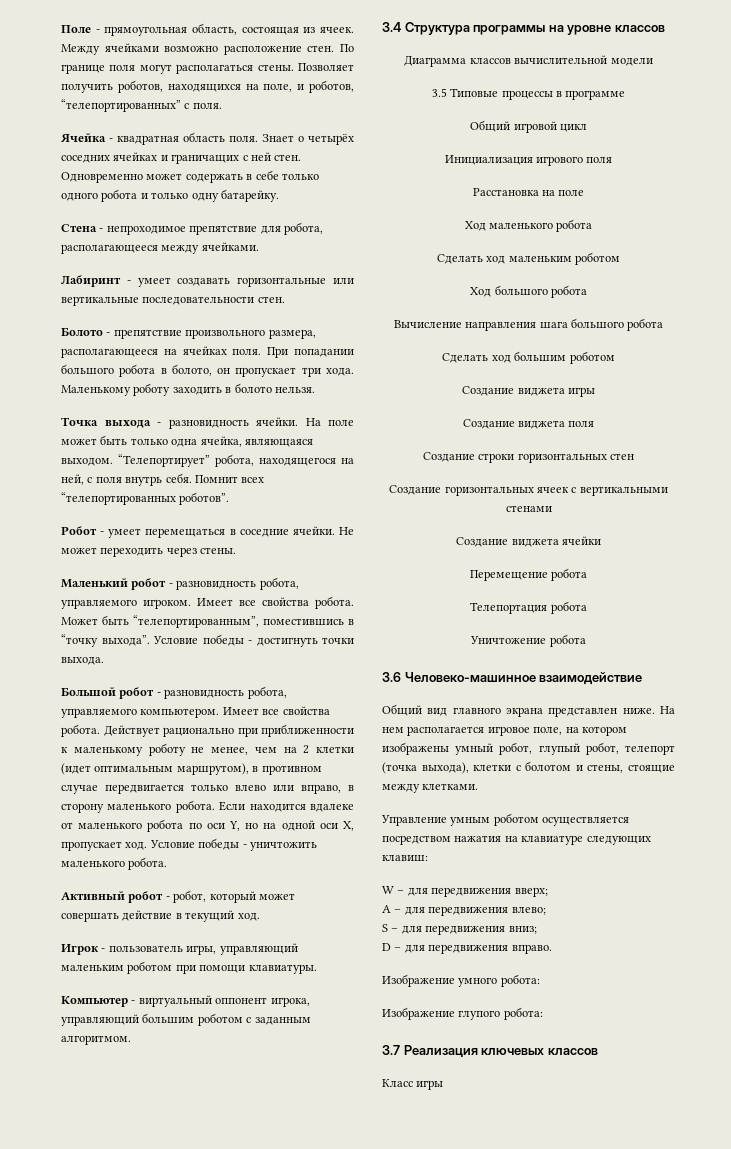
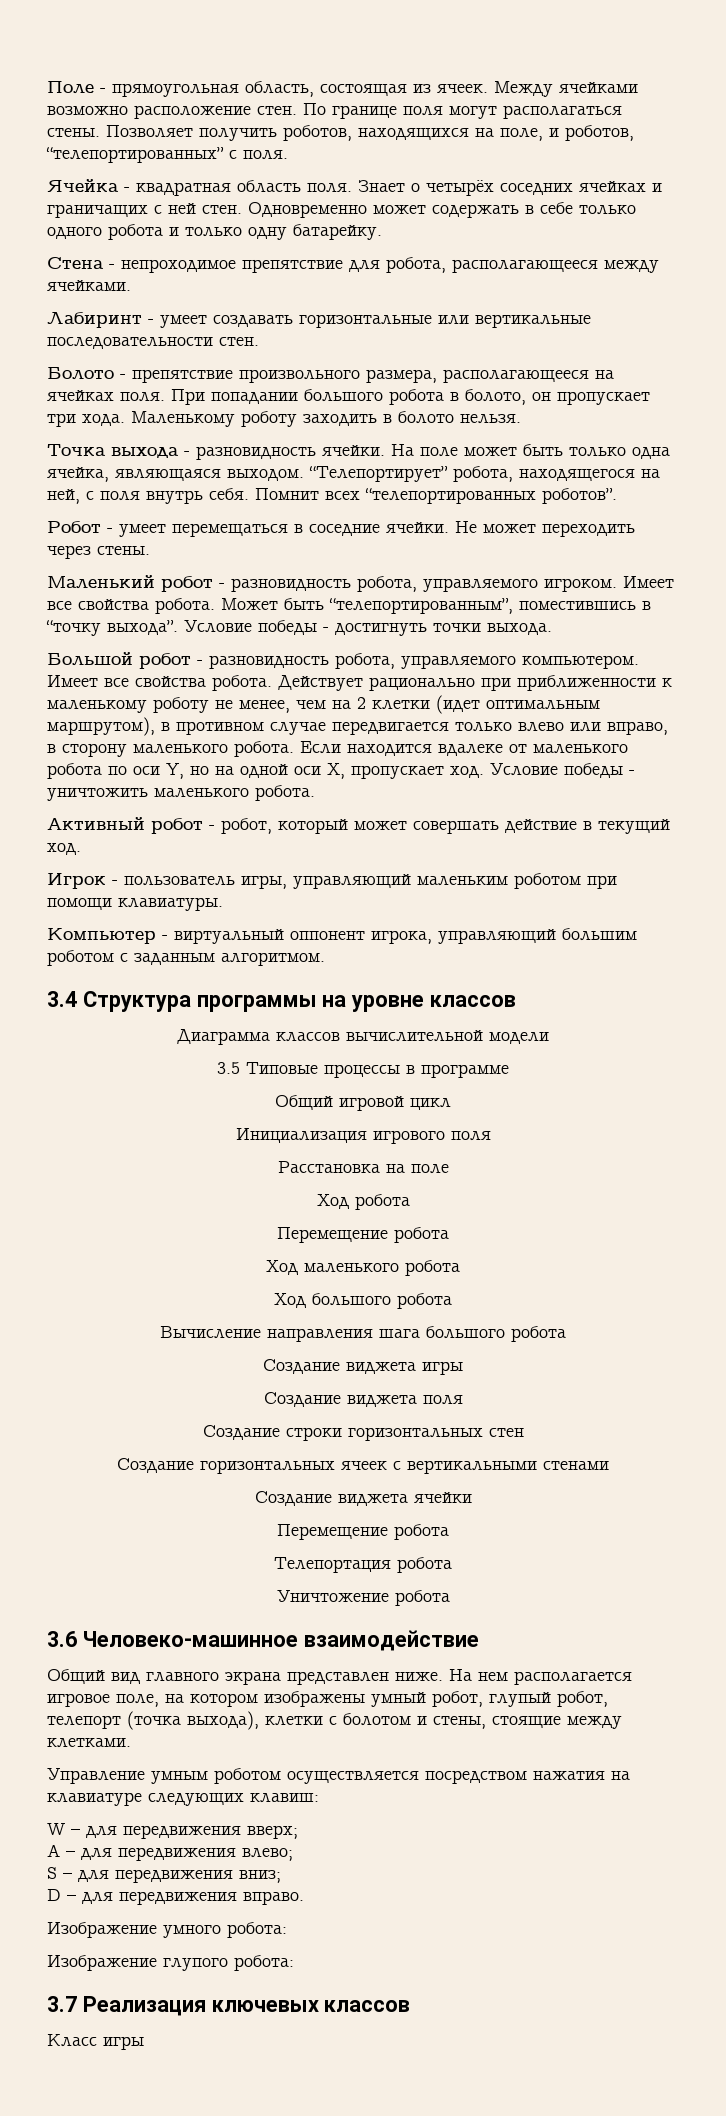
+ Ход робота
+ Перемещение робота
- Сделать ход маленьким роботом
- Сделать ход большим роботом

